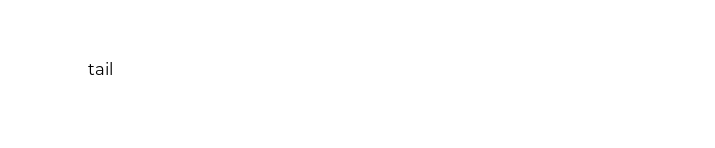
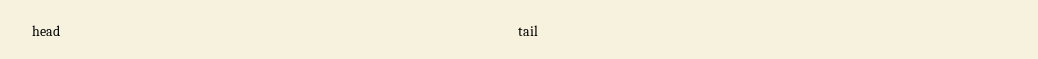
+ head

